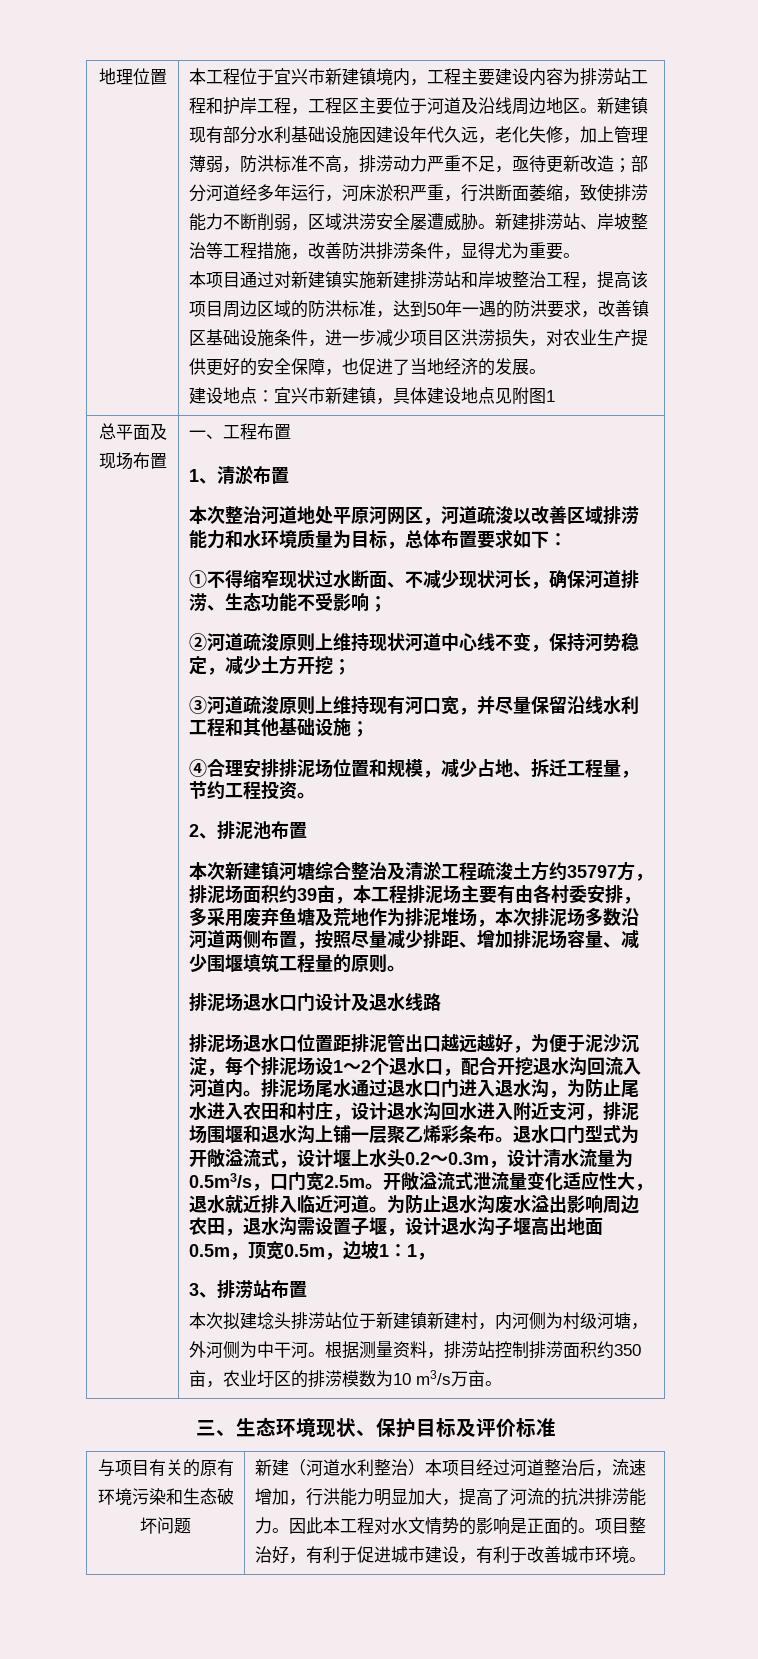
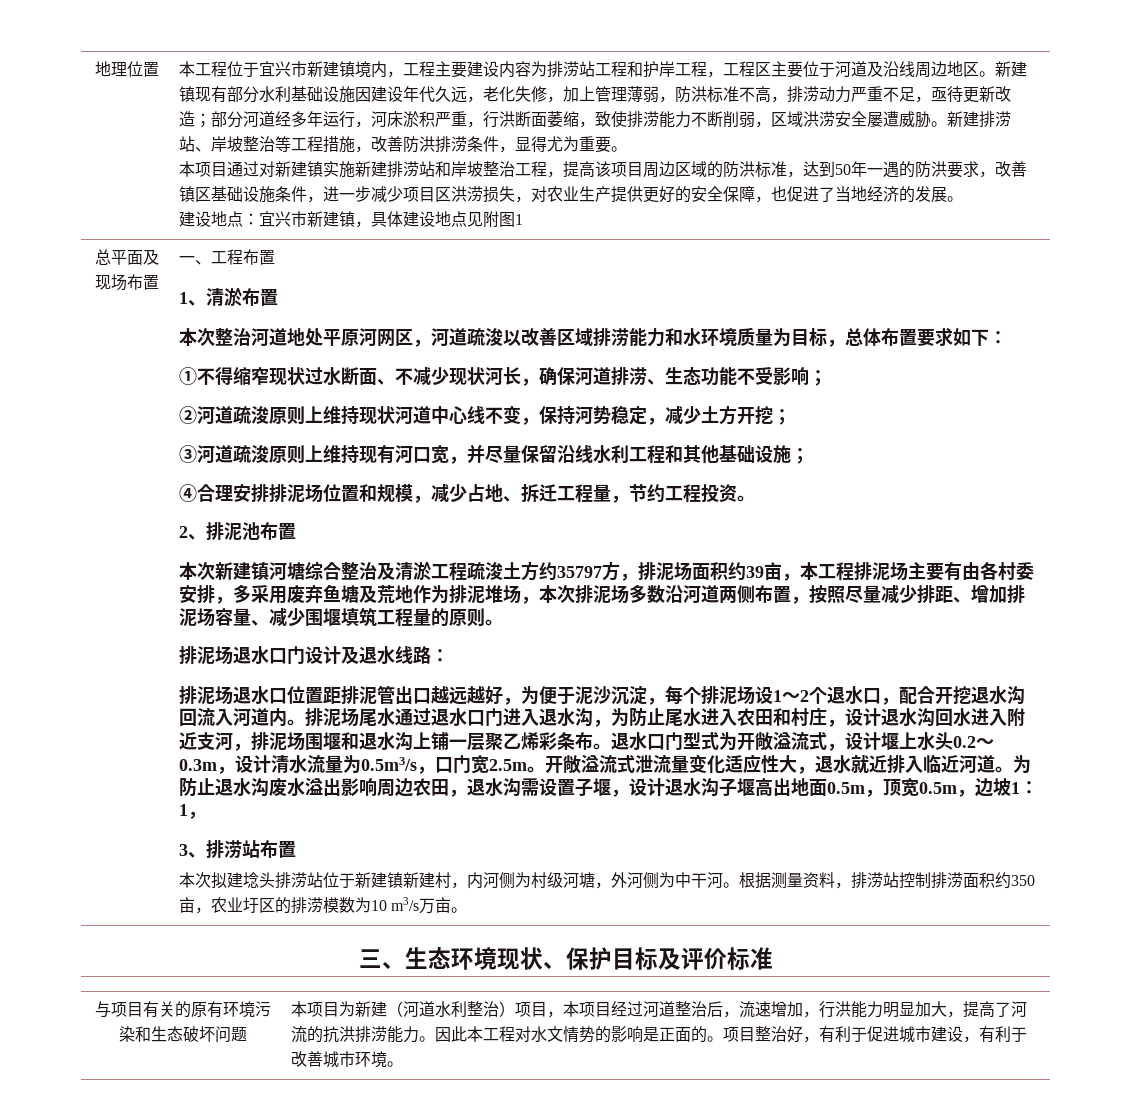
- 排泥场退水口门设计及退水线路
+ 排泥场退水口门设计及退水线路：
- 新建（河道水利整治）本项目经过河道整治后，流速增加，行洪能力明显加大，提高了河流的抗洪排涝能力。
+ 本项目为新建（河道水利整治）项目，本项目经过河道整治后，流速增加，行洪能力明显加大，提高了河流的抗洪排涝能力。

